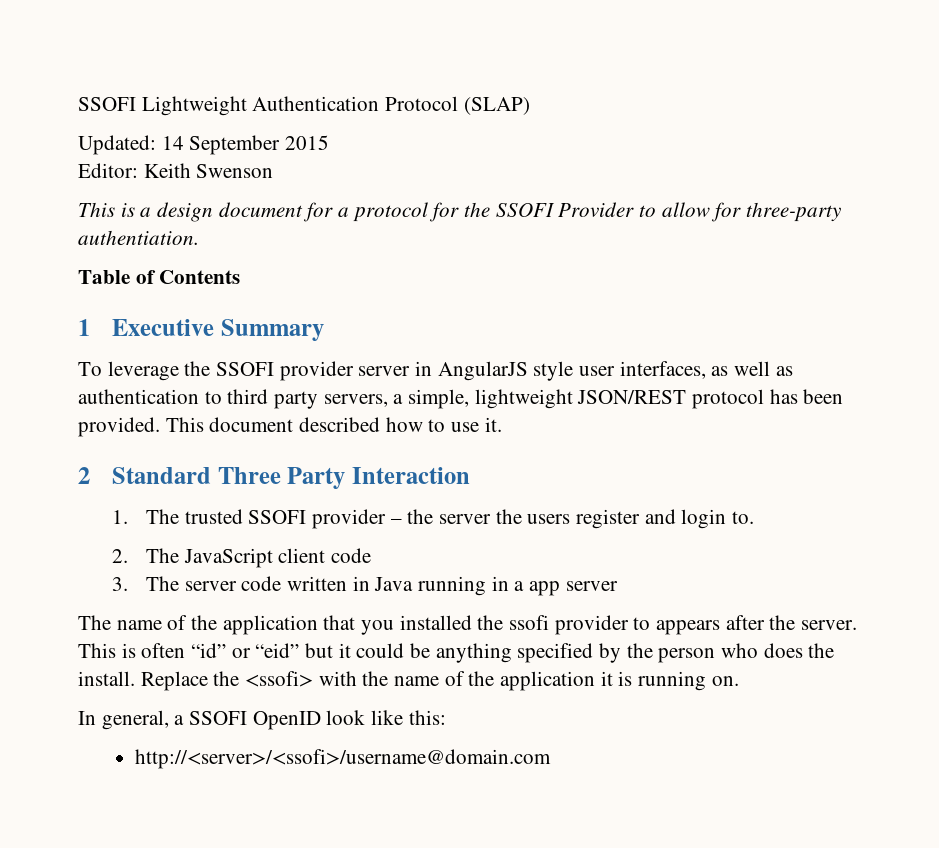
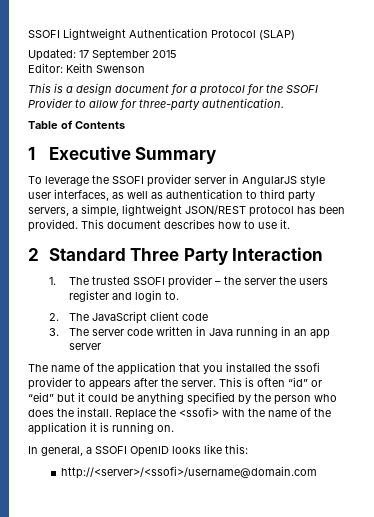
- Updated: 14 September 2015
+ Updated: 17 September 2015
- This is a design document for a protocol for the SSOFI Provider to allow for three-party authentiation.
+ This is a design document for a protocol for the SSOFI Provider to allow for three-party authentication.
- This document described how to use it.
+ This document describes how to use it.
- 3. The server code written in Java running in a app server
+ 3. The server code written in Java running in an app server
- In general, a SSOFI OpenID look like this:
+ In general, a SSOFI OpenID looks like this:

